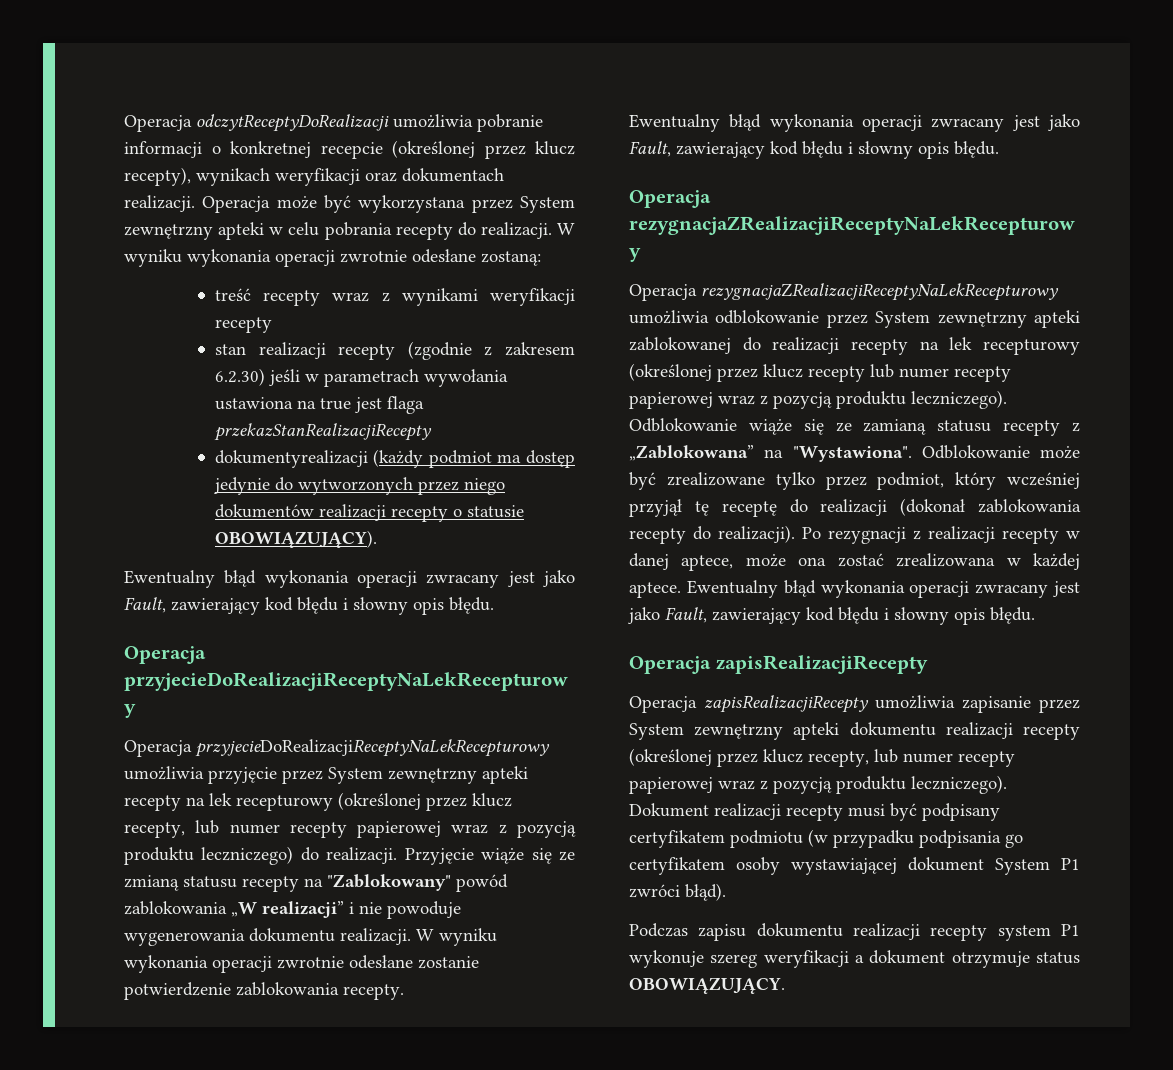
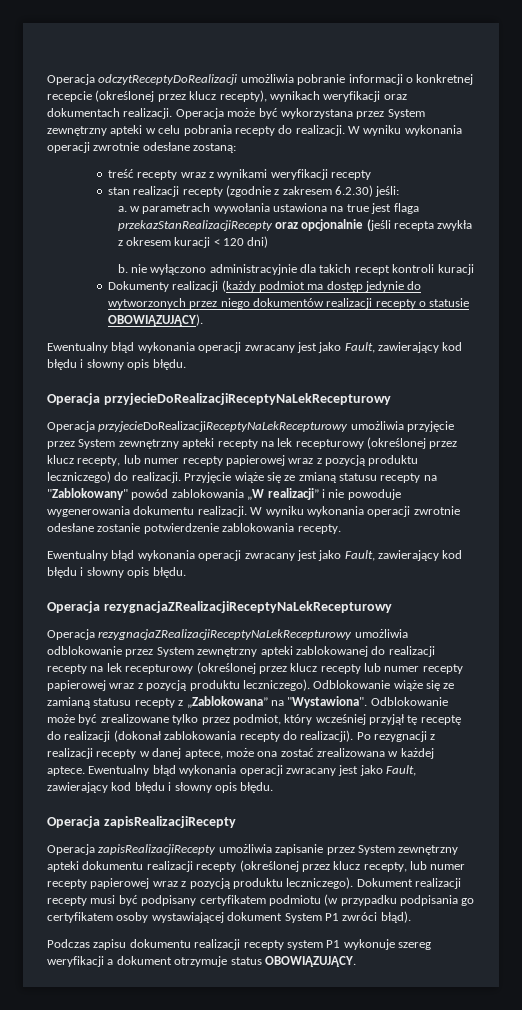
- stan realizacji recepty (zgodnie z zakresem 6.2.30) jeśli w parametrach wywołania ustawiona na true jest flaga przekazStanRealizacjiRecepty
- dokumentyrealizacji (każdy podmiot ma dostęp jedynie do wytworzonych przez niego dokumentów realizacji recepty o statusie OBOWIĄZUJĄCY).
+ stan realizacji recepty (zgodnie z zakresem 6.2.30) jeśli:
+ a. w parametrach wywołania ustawiona na true jest flaga przekazStanRealizacjiRecepty oraz opcjonalnie (jeśli recepta zwykła z okresem kuracji < 120 dni)
+ b. nie wyłączono administracyjnie dla takich recept kontroli kuracji
+ Dokumenty realizacji (każdy podmiot ma dostęp jedynie do wytworzonych przez niego dokumentów realizacji recepty o statusie OBOWIĄZUJĄCY).

